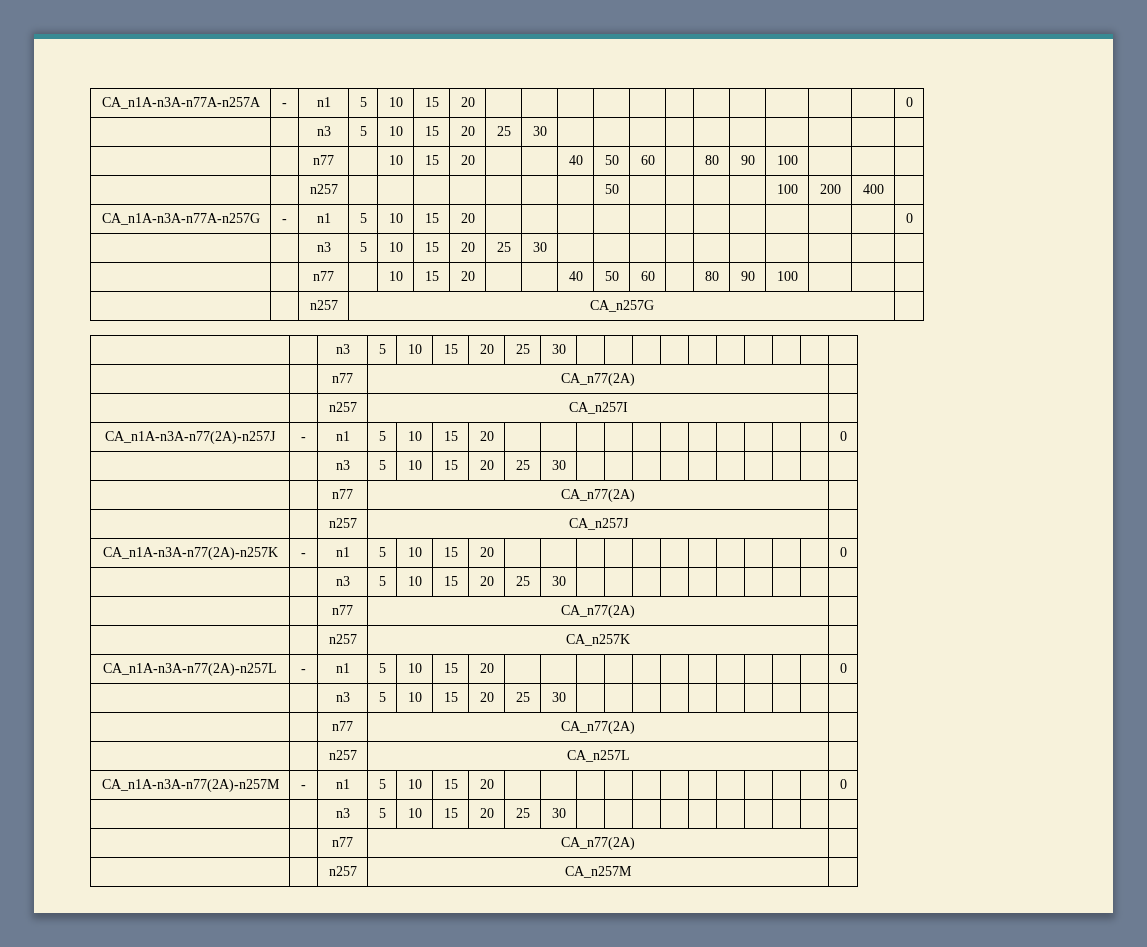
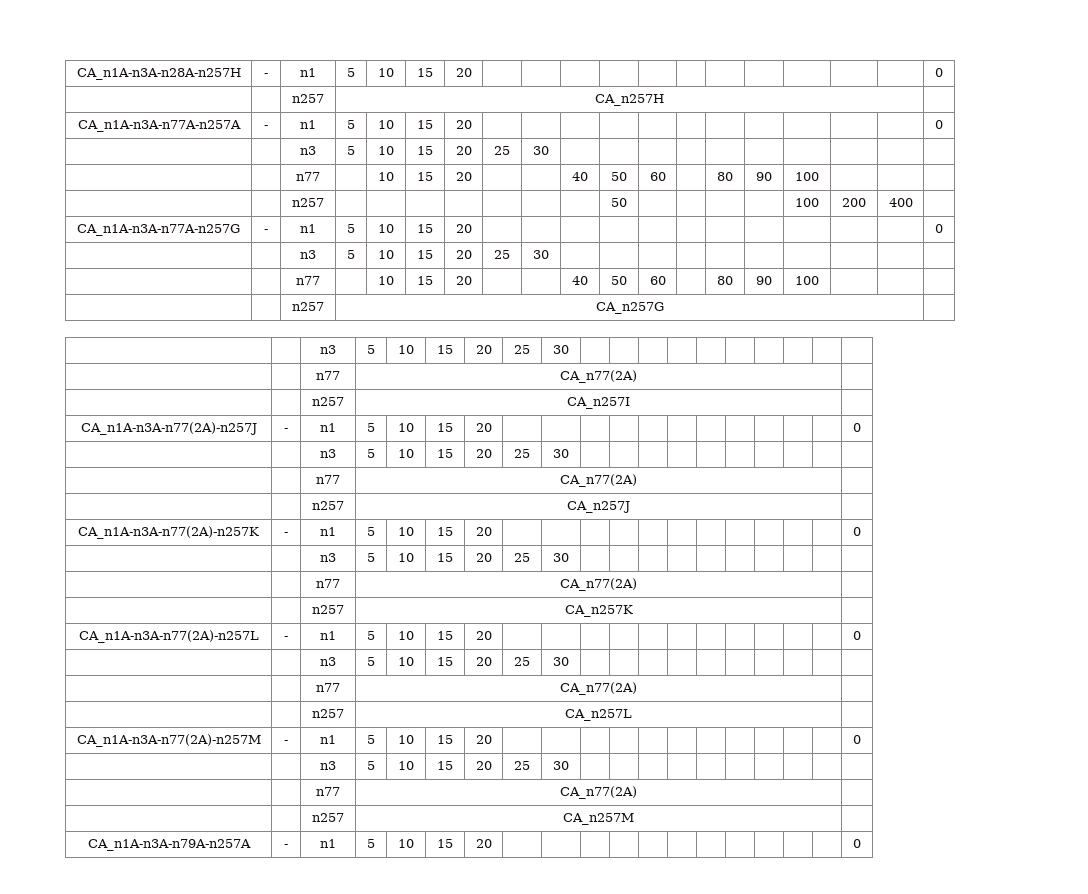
+ CA_n1A-n3A-n28A-n257H | - | n1 | 5 | 10 | 15 | 20 | | | | | | | | | | | | 0
+ | | n257 | CA_n257H |
+ CA_n1A-n3A-n79A-n257A | - | n1 | 5 | 10 | 15 | 20 | | | | | | | | | | | | 0

